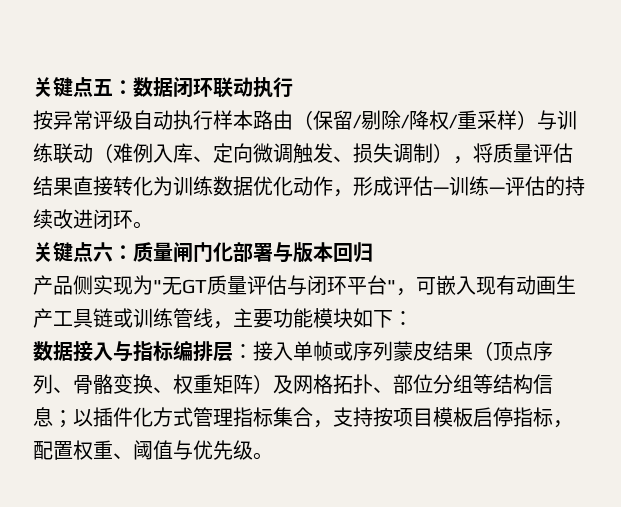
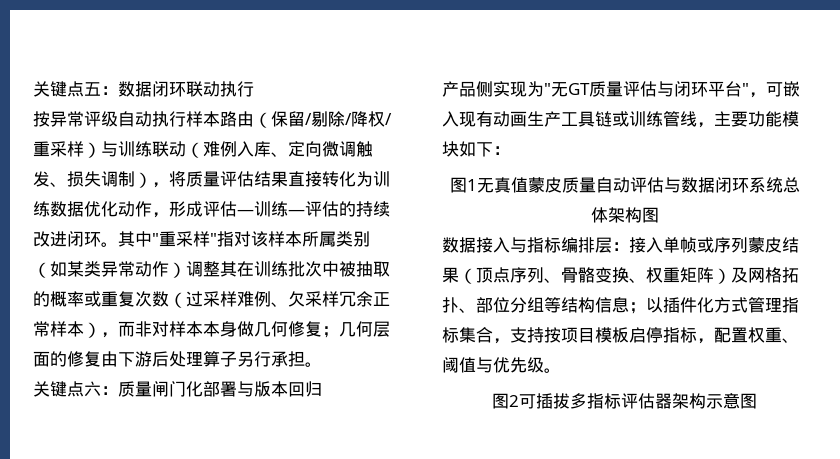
+ 其中"重采样"指对该样本所属类别（如某类异常动作）调整其在训练批次中被抽取的概率或重复次数（过采样难例、欠采样冗余正常样本），而非对样本本身做几何修复；几何层面的修复由下游后处理算子另行承担。
+ 图1无真值蒙皮质量自动评估与数据闭环系统总体架构图
+ 图2可插拔多指标评估器架构示意图

